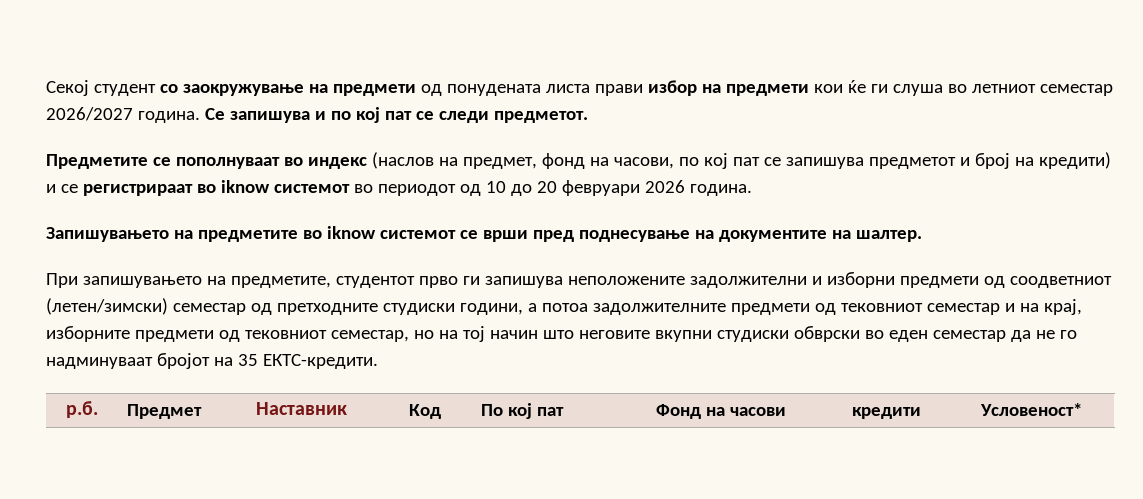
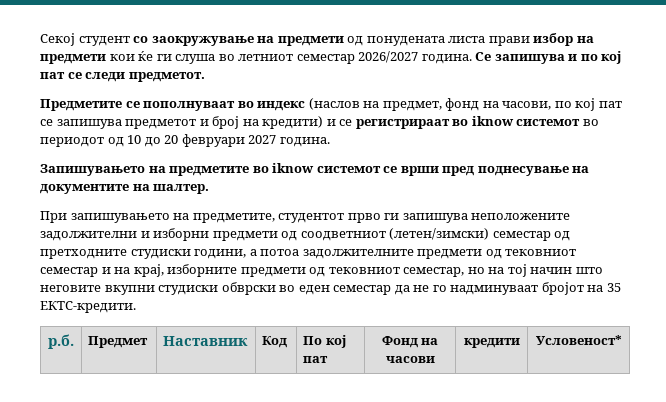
- Предметите се пополнуваат во индекс (наслов на предмет, фонд на часови, по кој пат се запишува предметот и број на кредити) и се регистрираат во iknow системот во периодот од 10 до 20 февруари 2026 година.
+ Предметите се пополнуваат во индекс (наслов на предмет, фонд на часови, по кој пат се запишува предметот и број на кредити) и се регистрираат во iknow системот во периодот од 10 до 20 февруари 2027 година.

